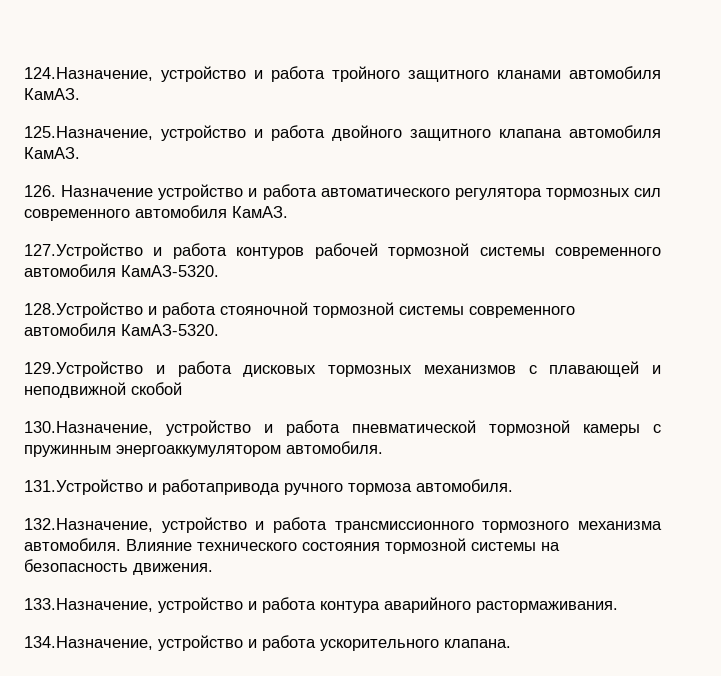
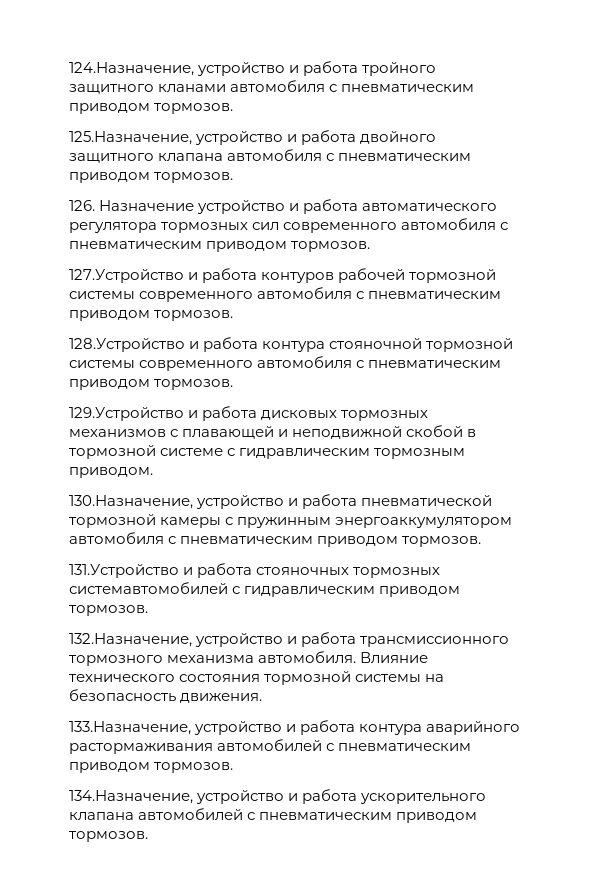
- 124.Назначение, устройство и работа тройного защитного кланами автомобиля КамАЗ.
+ 124.Назначение, устройство и работа тройного защитного кланами автомобиля с пневматическим приводом тормозов.
- 125.Назначение, устройство и работа двойного защитного клапана автомобиля КамАЗ.
+ 125.Назначение, устройство и работа двойного защитного клапана автомобиля с пневматическим приводом тормозов.
- 126. Назначение устройство и работа автоматического регулятора тормозных сил современного автомобиля КамАЗ.
+ 126. Назначение устройство и работа автоматического регулятора тормозных сил современного автомобиля с пневматическим приводом тормозов.
- 127.Устройство и работа контуров рабочей тормозной системы современного автомобиля КамАЗ-5320.
+ 127.Устройство и работа контуров рабочей тормозной системы современного автомобиля с пневматическим приводом тормозов.
- 128.Устройство и работа стояночной тормозной системы современного автомобиля КамАЗ-5320.
+ 128.Устройство и работа контура стояночной тормозной системы современного автомобиля с пневматическим приводом тормозов.
- 129.Устройство и работа дисковых тормозных механизмов с плавающей и неподвижной скобой
+ 129.Устройство и работа дисковых тормозных механизмов с плавающей и неподвижной скобой в тормозной системе с гидравлическим тормозным приводом.
- 130.Назначение, устройство и работа пневматической тормозной камеры с пружинным энергоаккумулятором автомобиля.
- 131.Устройство и работапривода ручного тормоза автомобиля.
+ 130.Назначение, устройство и работа пневматической тормозной камеры с пружинным энергоаккумулятором автомобиля с пневматическим приводом тормозов.
+ 131.Устройство и работа стояночных тормозных системавтомобилей с гидравлическим приводом тормозов.
- 133.Назначение, устройство и работа контура аварийного растормаживания.
+ 133.Назначение, устройство и работа контура аварийного растормаживания автомобилей с пневматическим приводом тормозов.
- 134.Назначение, устройство и работа ускорительного клапана.
+ 134.Назначение, устройство и работа ускорительного клапана автомобилей с пневматическим приводом тормозов.

